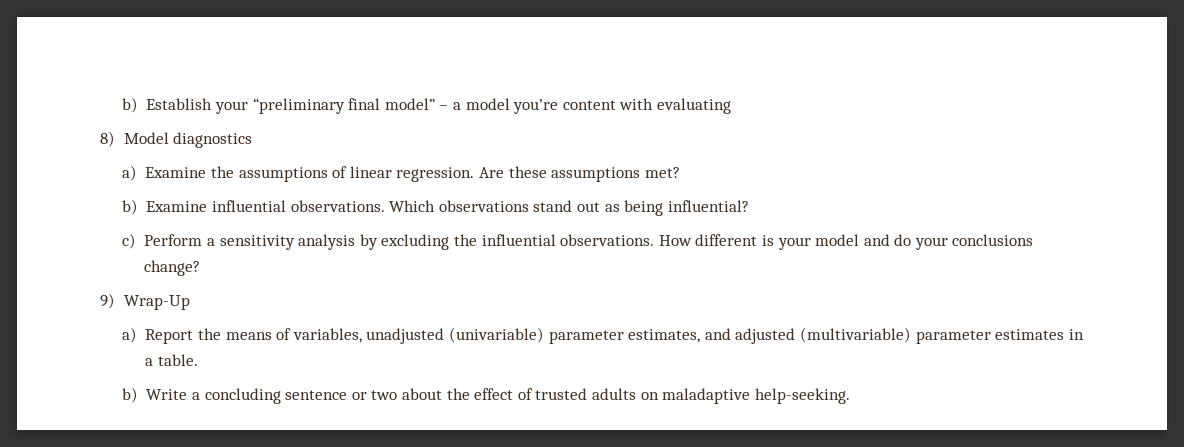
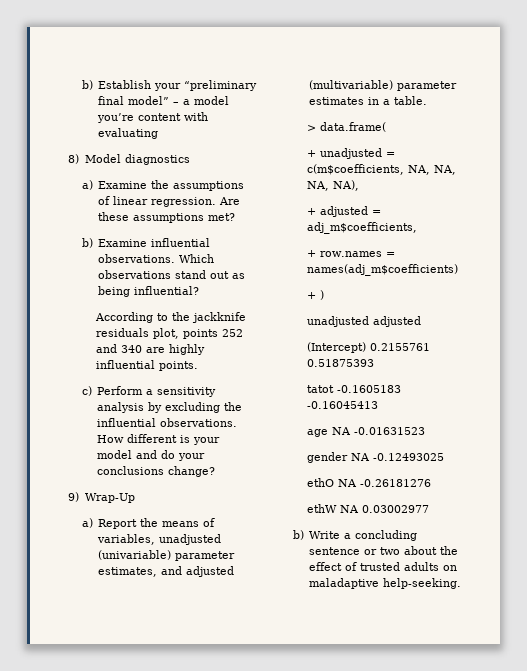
+ According to the jackknife residuals plot, points 252 and 340 are highly influential points.
+ > data.frame(
+ + unadjusted = c(m$coefficients, NA, NA, NA, NA),
+ + adjusted = adj_m$coefficients,
+ + row.names = names(adj_m$coefficients)
+ + )
+ unadjusted adjusted
+ (Intercept) 0.2155761 0.51875393
+ tatot -0.1605183 -0.16045413
+ age NA -0.01631523
+ gender NA -0.12493025
+ ethO NA -0.26181276
+ ethW NA 0.03002977

